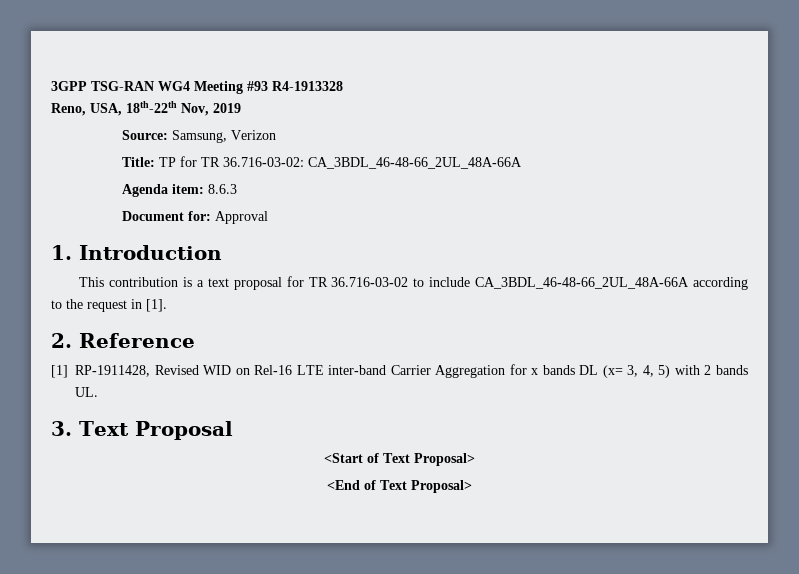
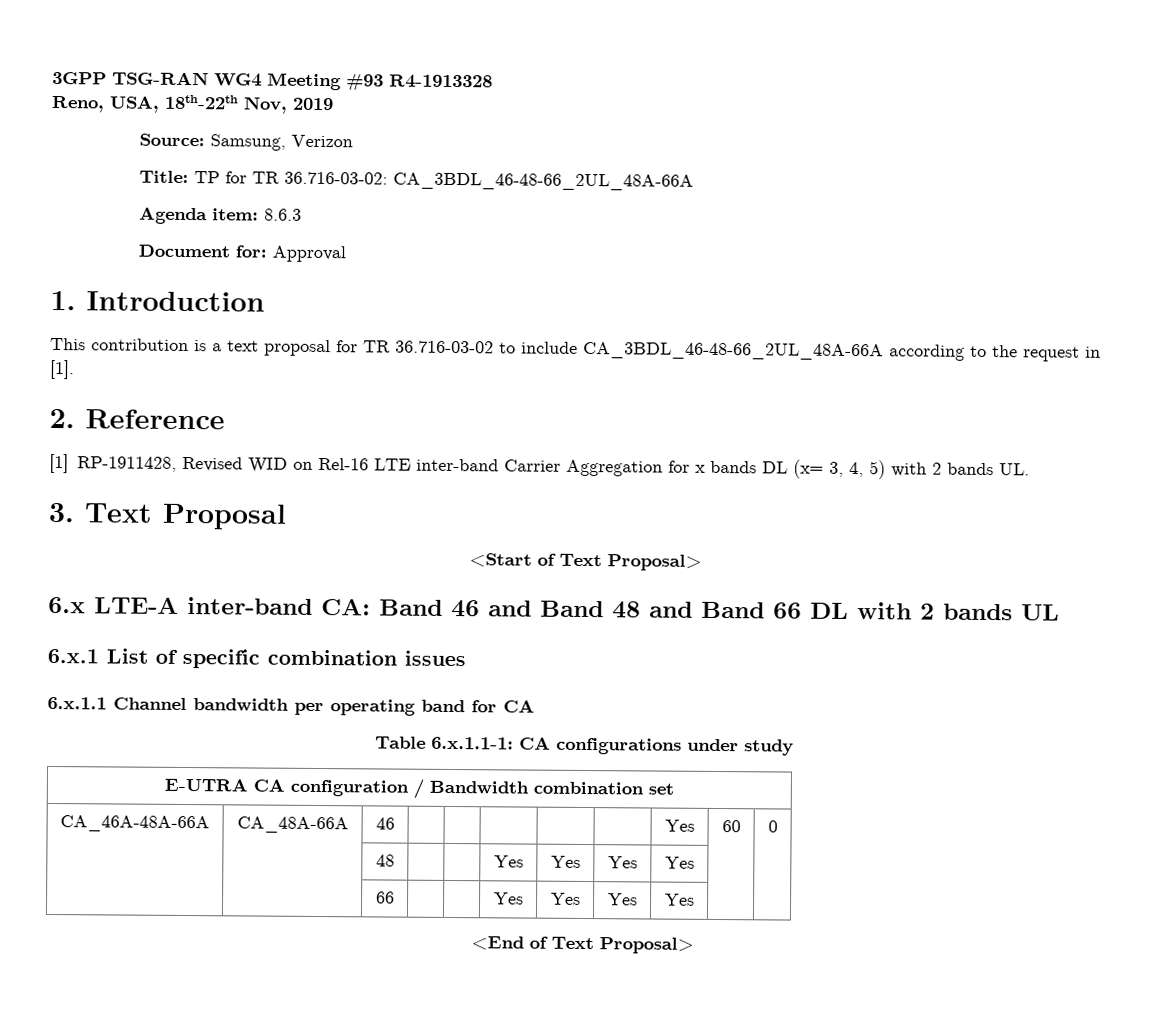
+ 6.x LTE-A inter-band CA: Band 46 and Band 48 and Band 66 DL with 2 bands UL
+ 6.x.1 List of specific combination issues
+ 6.x.1.1 Channel bandwidth per operating band for CA
+ Table 6.x.1.1-1: CA configurations under study
+ E-UTRA CA configuration / Bandwidth combination set
+ CA_46A-48A-66A | CA_48A-66A | 46 | | | | | | Yes | 60 | 0
+ | | 48 | | | Yes | Yes | Yes | Yes | |
+ | | 66 | | | Yes | Yes | Yes | Yes | |

